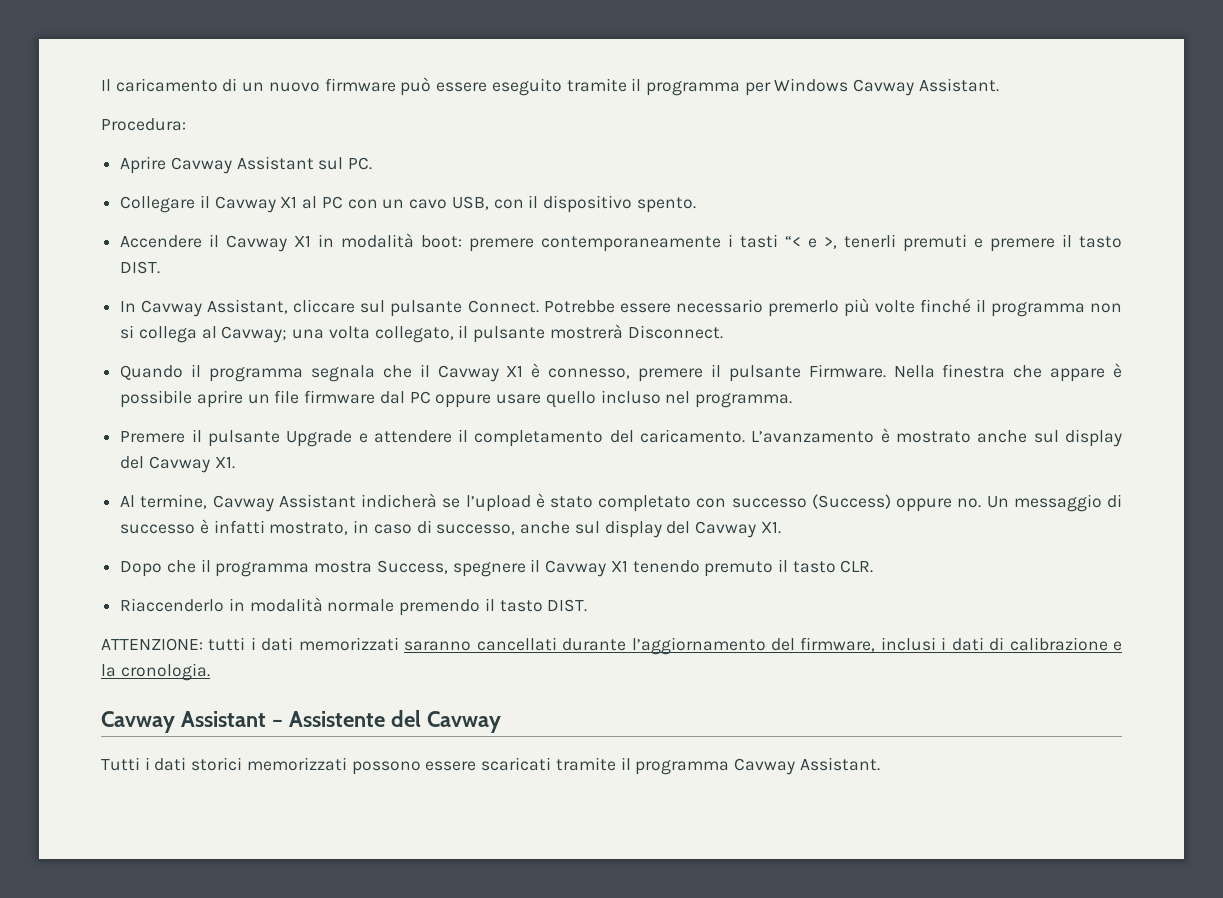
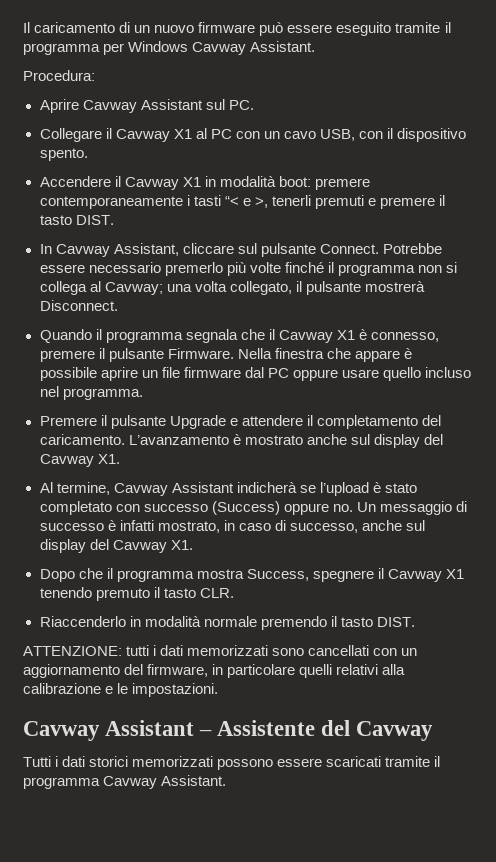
- ATTENZIONE: tutti i dati memorizzati saranno cancellati durante l’aggiornamento del firmware, inclusi i dati di calibrazione e la cronologia.
+ ATTENZIONE: tutti i dati memorizzati sono cancellati con un aggiornamento del firmware, in particolare quelli relativi alla calibrazione e le impostazioni.

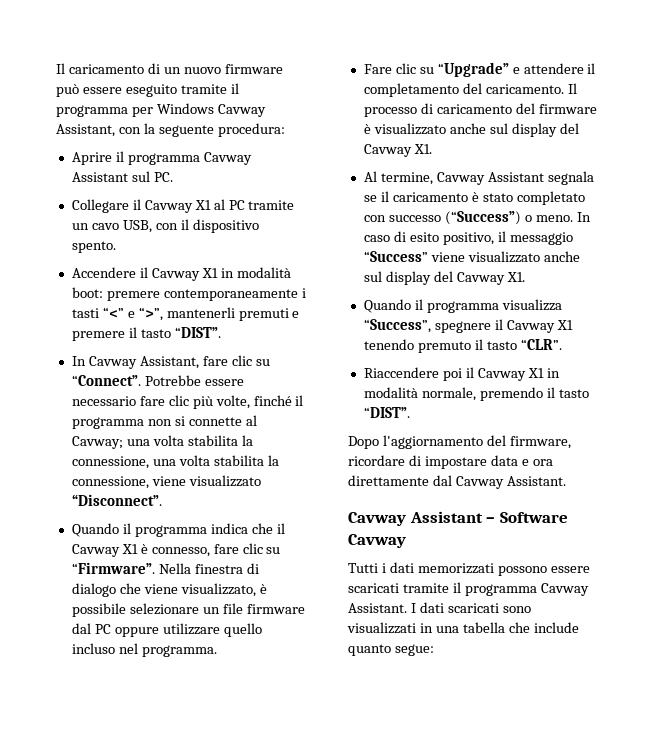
- Il caricamento di un nuovo firmware può essere eseguito tramite il programma per Windows Cavway Assistant.
- Procedura:
+ Il caricamento di un nuovo firmware può essere eseguito tramite il programma per Windows Cavway Assistant, con la seguente procedura:
- Aprire Cavway Assistant sul PC.
+ Aprire il programma Cavway Assistant sul PC.
- Collegare il Cavway X1 al PC con un cavo USB, con il dispositivo spento.
+ Collegare il Cavway X1 al PC tramite un cavo USB, con il dispositivo spento.
- Accendere il Cavway X1 in modalità boot: premere contemporaneamente i tasti “< e >, tenerli premuti e premere il tasto DIST.
+ Accendere il Cavway X1 in modalità boot: premere contemporaneamente i tasti “<” e “>”, mantenerli premuti e premere il tasto “DIST”.
- In Cavway Assistant, cliccare sul pulsante Connect. Potrebbe essere necessario premerlo più volte finché il programma non si collega al Cavway; una volta collegato, il pulsante mostrerà Disconnect.
- Quando il programma segnala che il Cavway X1 è connesso, premere il pulsante Firmware. Nella finestra che appare è possibile aprire un file firmware dal PC oppure usare quello incluso nel programma.
+ In Cavway Assistant, fare clic su “Connect”. Potrebbe essere necessario fare clic più volte, finché il programma non si connette al Cavway; una volta stabilita la connessione, una volta stabilita la connessione, viene visualizzato “Disconnect”.
+ Quando il programma indica che il Cavway X1 è connesso, fare clic su “Firmware”. Nella finestra di dialogo che viene visualizzato, è possibile selezionare un file firmware dal PC oppure utilizzare quello incluso nel programma.
- Premere il pulsante Upgrade e attendere il completamento del caricamento.
+ Fare clic su “Upgrade” e attendere il completamento del caricamento.
- L’avanzamento è mostrato anche sul display del Cavway X1.
+ Il processo di caricamento del firmware è visualizzato anche sul display del Cavway X1.
- Al termine, Cavway Assistant indicherà se l’upload è stato completato con successo (Success) oppure no. Un messaggio di successo è infatti mostrato, in caso di successo, anche sul display del Cavway X1.
- Dopo che il programma mostra Success, spegnere il Cavway X1 tenendo premuto il tasto CLR.
- Riaccenderlo in modalità normale premendo il tasto DIST.
- ATTENZIONE: tutti i dati memorizzati sono cancellati con un aggiornamento del firmware, in particolare quelli relativi alla calibrazione e le impostazioni.
+ Al termine, Cavway Assistant segnala se il caricamento è stato completato con successo (“Success”) o meno. In caso di esito positivo, il messaggio “Success” viene visualizzato anche sul display del Cavway X1.
+ Quando il programma visualizza “Success”, spegnere il Cavway X1 tenendo premuto il tasto “CLR”.
+ Riaccendere poi il Cavway X1 in modalità normale, premendo il tasto “DIST”.
+ Dopo l'aggiornamento del firmware, ricordare di impostare data e ora direttamente dal Cavway Assistant.
- Cavway Assistant – Assistente del Cavway
+ Cavway Assistant – Software Cavway
- Tutti i dati storici memorizzati possono essere scaricati tramite il programma Cavway Assistant.
+ Tutti i dati memorizzati possono essere scaricati tramite il programma Cavway Assistant.
+ I dati scaricati sono visualizzati in una tabella che include quanto segue:

